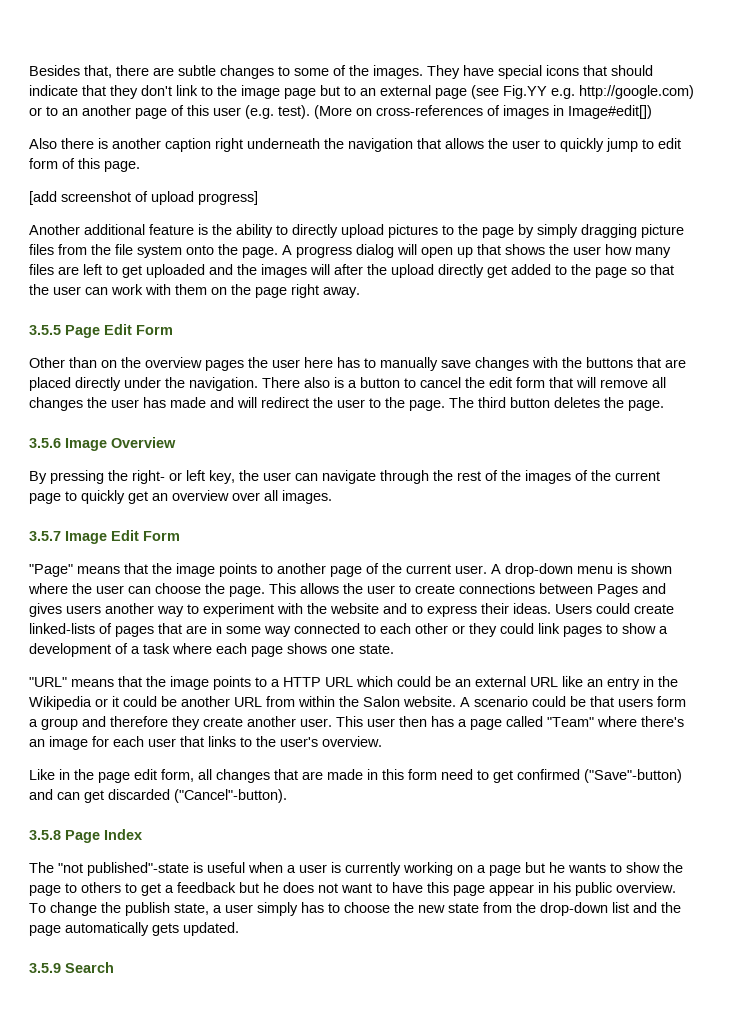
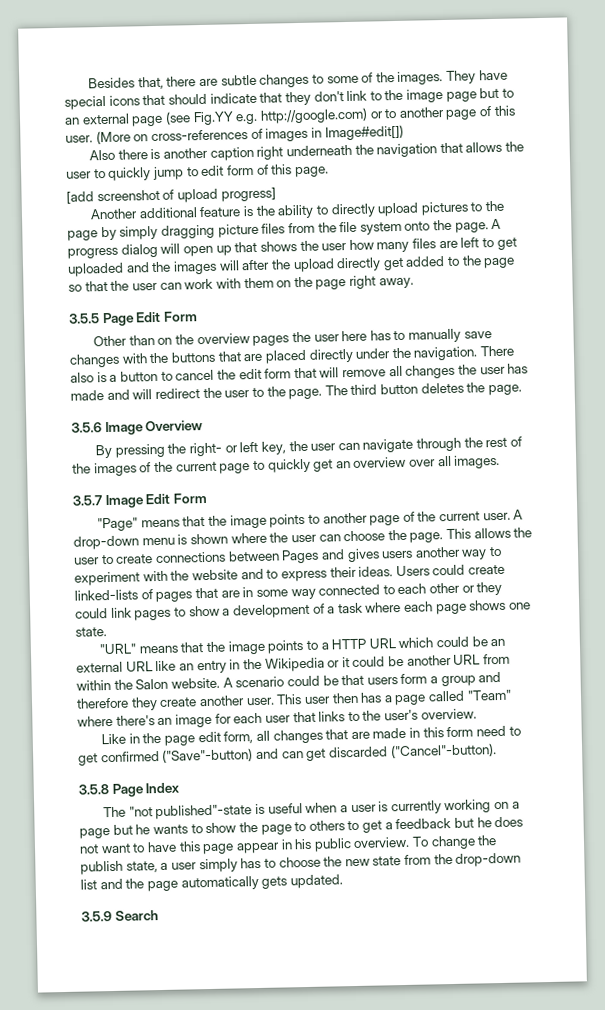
- They have special icons that should indicate that they don't link to the image page but to an external page (see Fig.YY e.g. http://google.com) or to an another page of this user (e.g. test).
+ They have special icons that should indicate that they don't link to the image page but to an external page (see Fig.YY e.g. http://google.com) or to another page of this user.

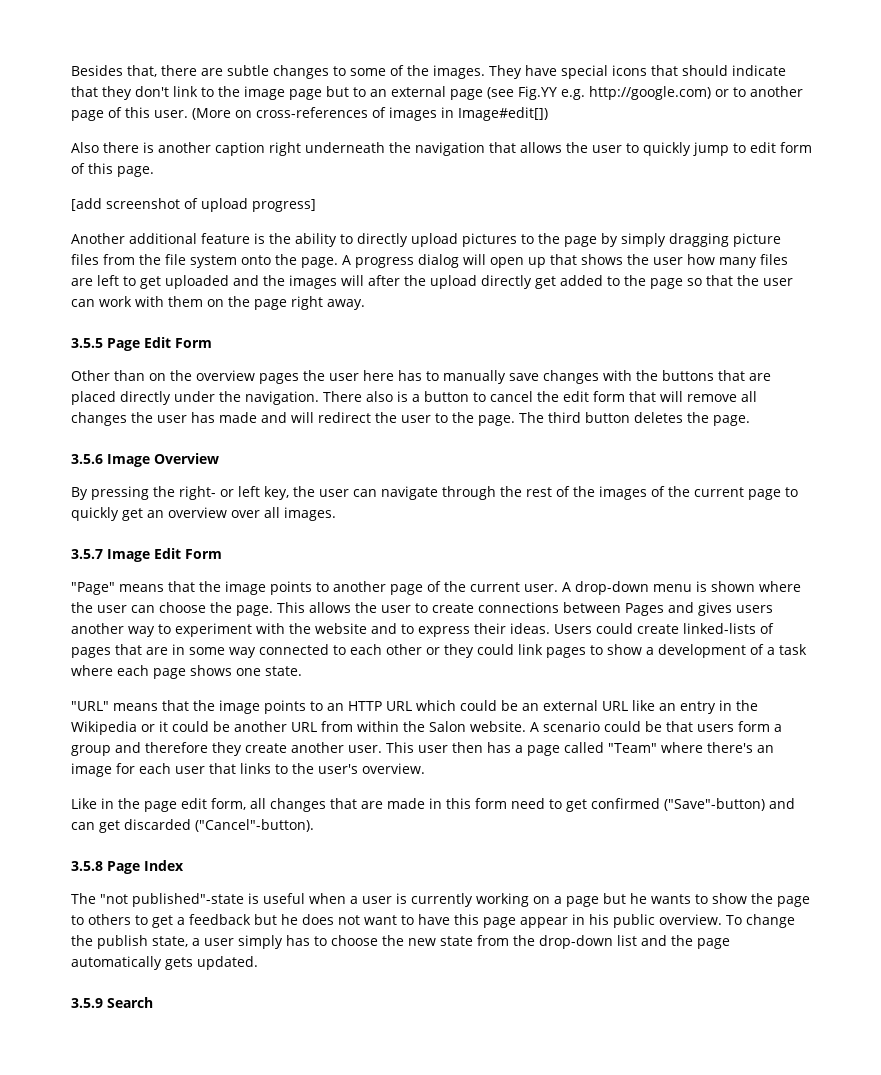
- "URL" means that the image points to a HTTP URL which could be an external URL like an entry in the Wikipedia or it could be another URL from within the Salon website.
+ "URL" means that the image points to an HTTP URL which could be an external URL like an entry in the Wikipedia or it could be another URL from within the Salon website.

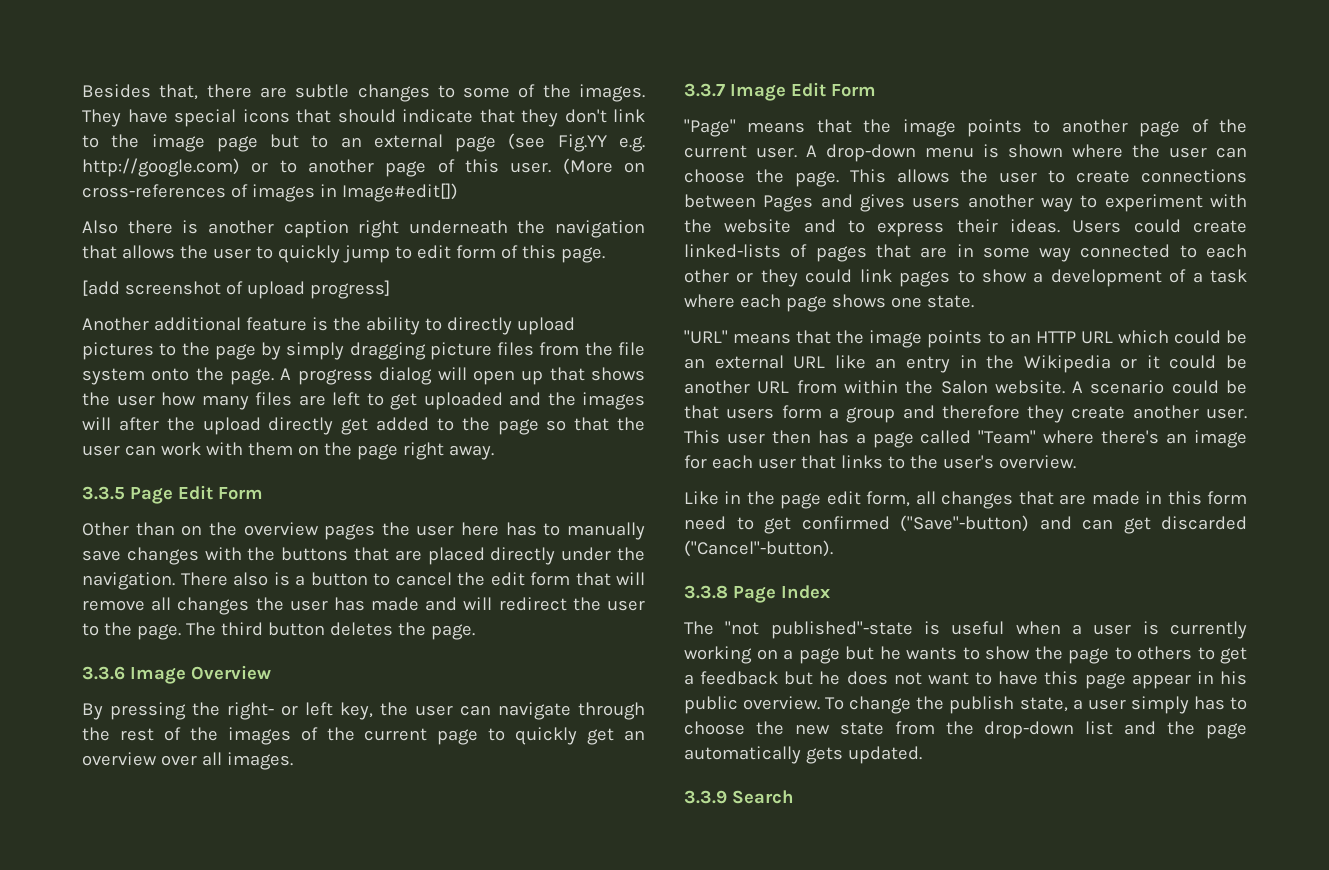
- 3.5.5 Page Edit Form
+ 3.3.5 Page Edit Form
- 3.5.6 Image Overview
+ 3.3.6 Image Overview
- 3.5.7 Image Edit Form
+ 3.3.7 Image Edit Form
- 3.5.8 Page Index
+ 3.3.8 Page Index
- 3.5.9 Search
+ 3.3.9 Search

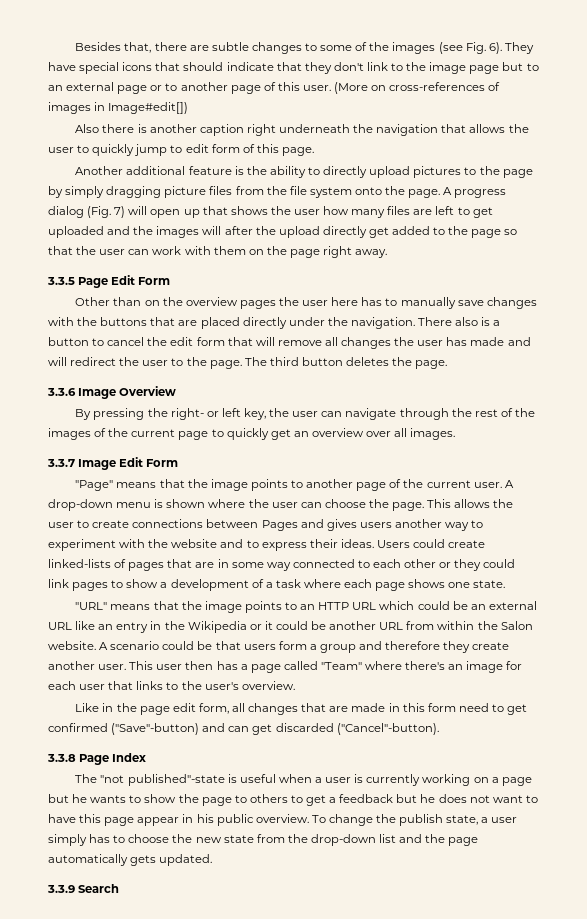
- Besides that, there are subtle changes to some of the images.
+ Besides that, there are subtle changes to some of the images (see Fig. 6).
- They have special icons that should indicate that they don't link to the image page but to an external page (see Fig.YY e.g. http://google.com) or to another page of this user.
+ They have special icons that should indicate that they don't link to the image page but to an external page or to another page of this user.
- [add screenshot of upload progress]
- A progress dialog will open up that shows the user how many files are left to get uploaded and the images will after the upload directly get added to the page so that the user can work with them on the page right away.
+ A progress dialog (Fig. 7) will open up that shows the user how many files are left to get uploaded and the images will after the upload directly get added to the page so that the user can work with them on the page right away.

